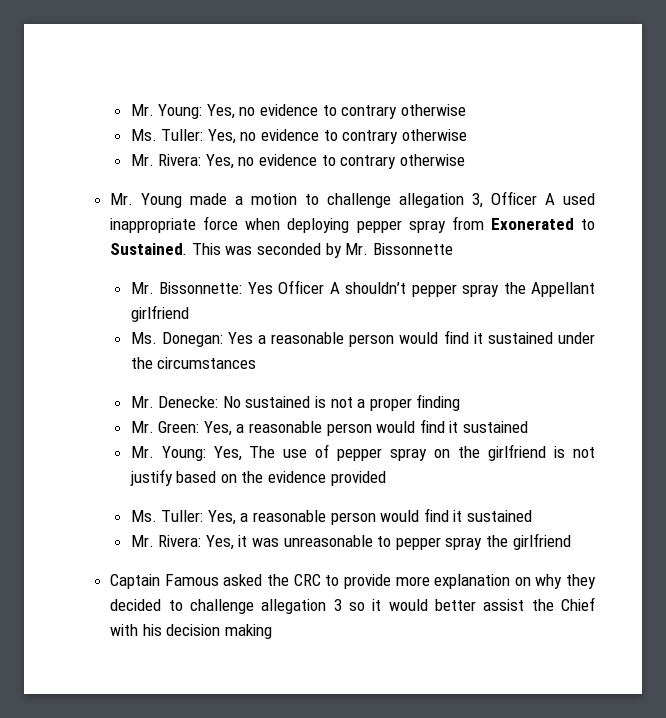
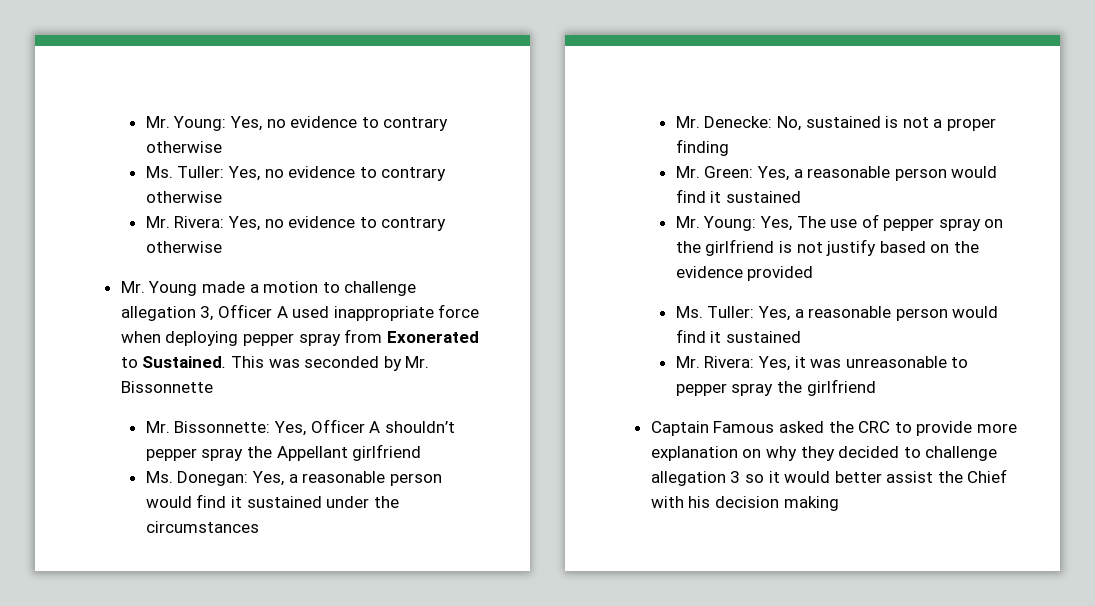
- Mr. Bissonnette: Yes Officer A shouldn’t pepper spray the Appellant girlfriend
+ Mr. Bissonnette: Yes, Officer A shouldn’t pepper spray the Appellant girlfriend
- Ms. Donegan: Yes a reasonable person would find it sustained under the circumstances
+ Ms. Donegan: Yes, a reasonable person would find it sustained under the circumstances
- Mr. Denecke: No sustained is not a proper finding
+ Mr. Denecke: No, sustained is not a proper finding

